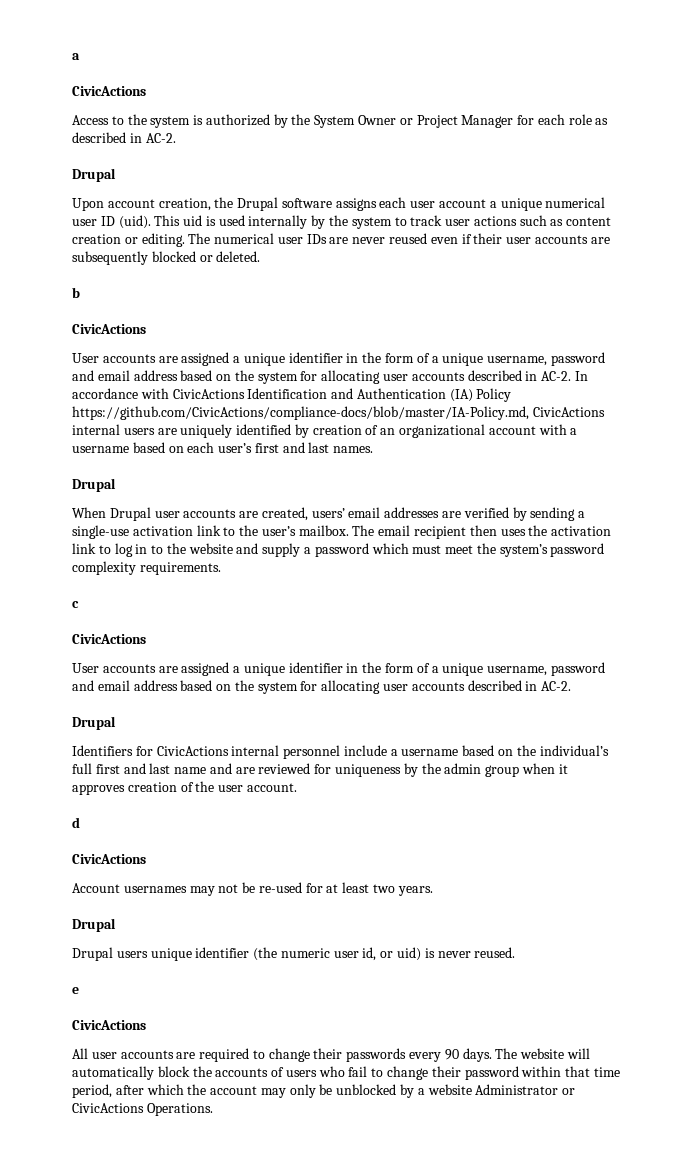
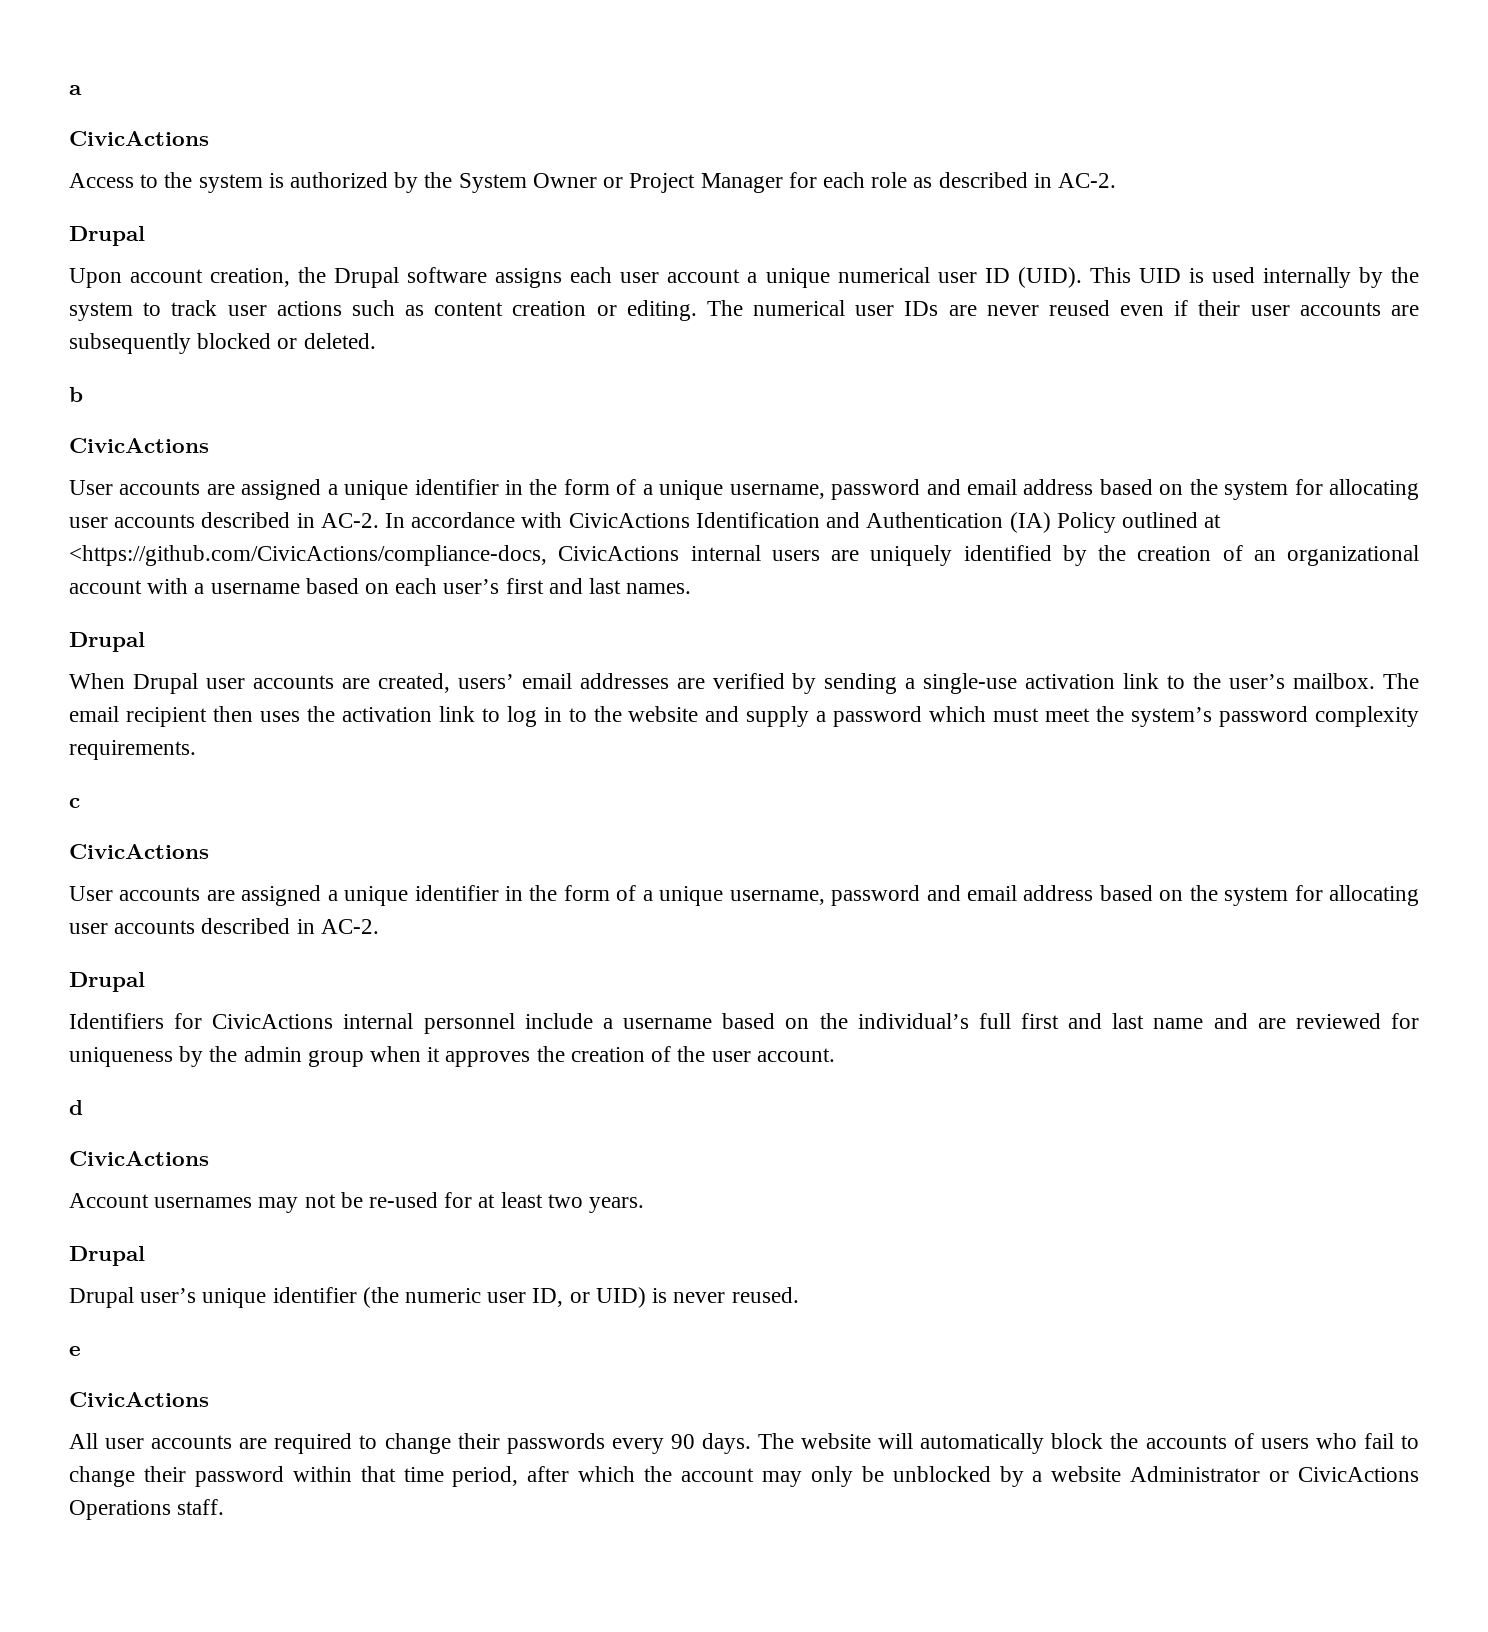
- Upon account creation, the Drupal software assigns each user account a unique numerical user ID (uid). This uid is used internally by the system to track user actions such as content creation or editing.
+ Upon account creation, the Drupal software assigns each user account a unique numerical user ID (UID). This UID is used internally by the system to track user actions such as content creation or editing.
- In accordance with CivicActions Identification and Authentication (IA) Policy https://github.com/CivicActions/compliance-docs/blob/master/IA-Policy.md, CivicActions internal users are uniquely identified by creation of an organizational account with a username based on each user’s first and last names.
+ In accordance with CivicActions Identification and Authentication (IA) Policy outlined at <https://github.com/CivicActions/compliance-docs, CivicActions internal users are uniquely identified by the creation of an organizational account with a username based on each user’s first and last names.
- Identifiers for CivicActions internal personnel include a username based on the individual’s full first and last name and are reviewed for uniqueness by the admin group when it approves creation of the user account.
+ Identifiers for CivicActions internal personnel include a username based on the individual’s full first and last name and are reviewed for uniqueness by the admin group when it approves the creation of the user account.
- Drupal users unique identifier (the numeric user id, or uid) is never reused.
+ Drupal user’s unique identifier (the numeric user ID, or UID) is never reused.
- The website will automatically block the accounts of users who fail to change their password within that time period, after which the account may only be unblocked by a website Administrator or CivicActions Operations.
+ The website will automatically block the accounts of users who fail to change their password within that time period, after which the account may only be unblocked by a website Administrator or CivicActions Operations staff.

